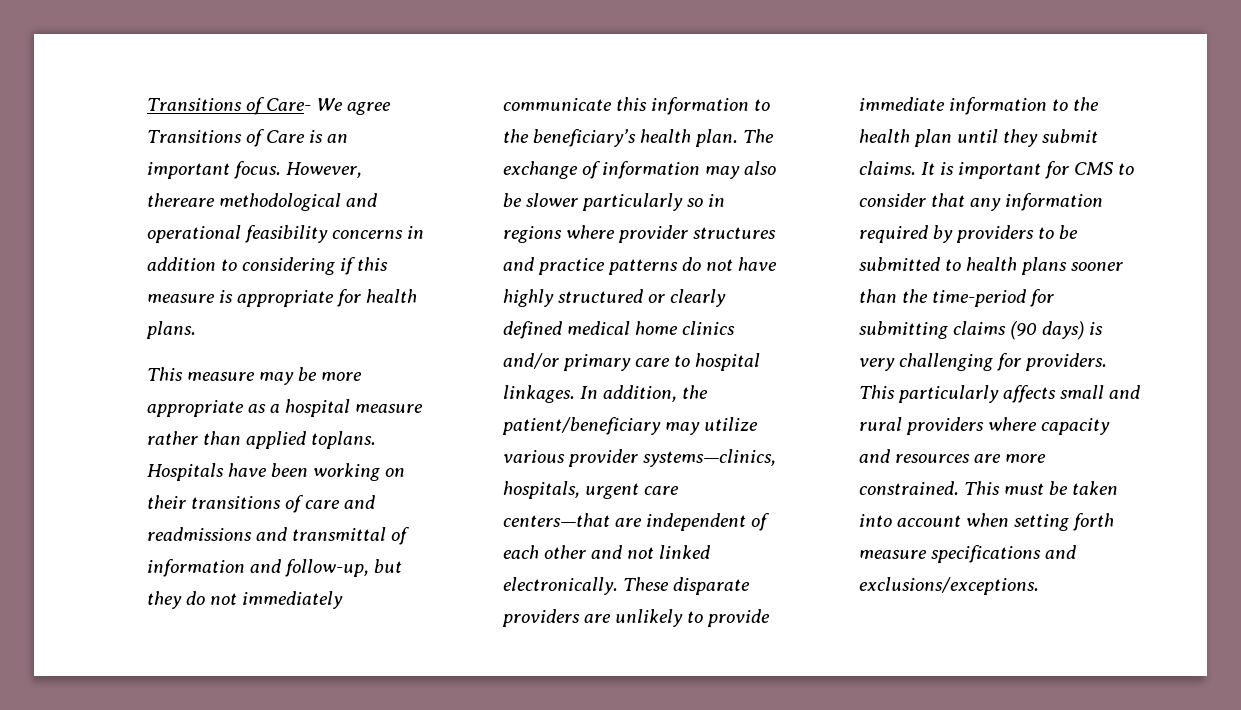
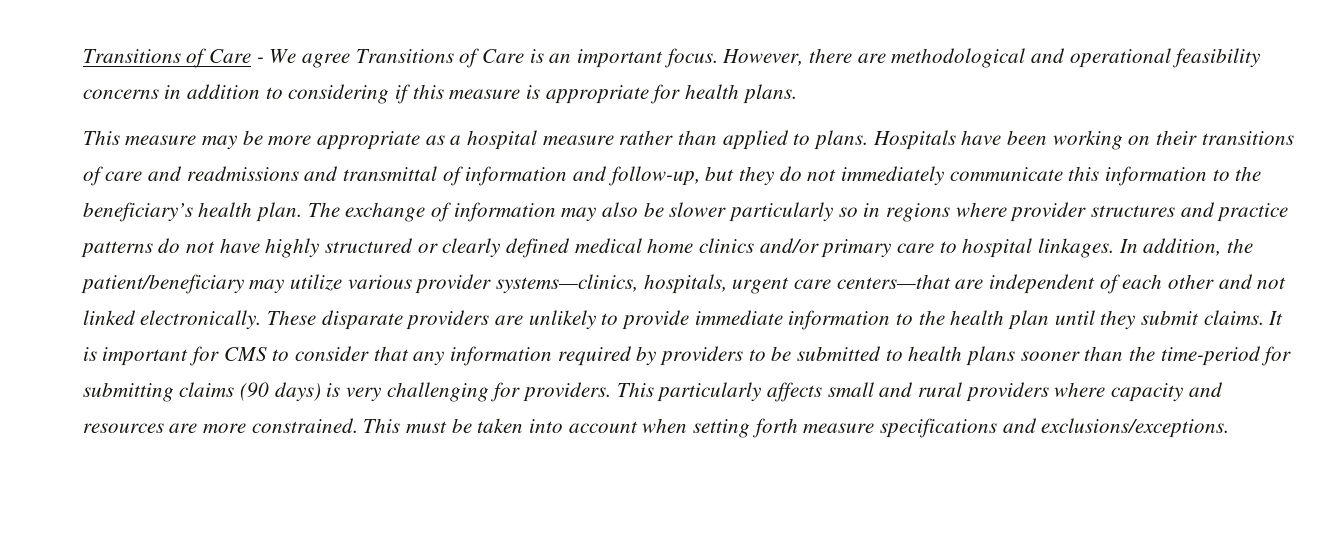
- Transitions of Care- We agree Transitions of Care is an important focus.
+ Transitions of Care - We agree Transitions of Care is an important focus.
- However, thereare methodological and operational feasibility concerns in addition to considering if this measure is appropriate for health plans.
+ However, there are methodological and operational feasibility concerns in addition to considering if this measure is appropriate for health plans.
- This measure may be more appropriate as a hospital measure rather than applied toplans.
+ This measure may be more appropriate as a hospital measure rather than applied to plans.

